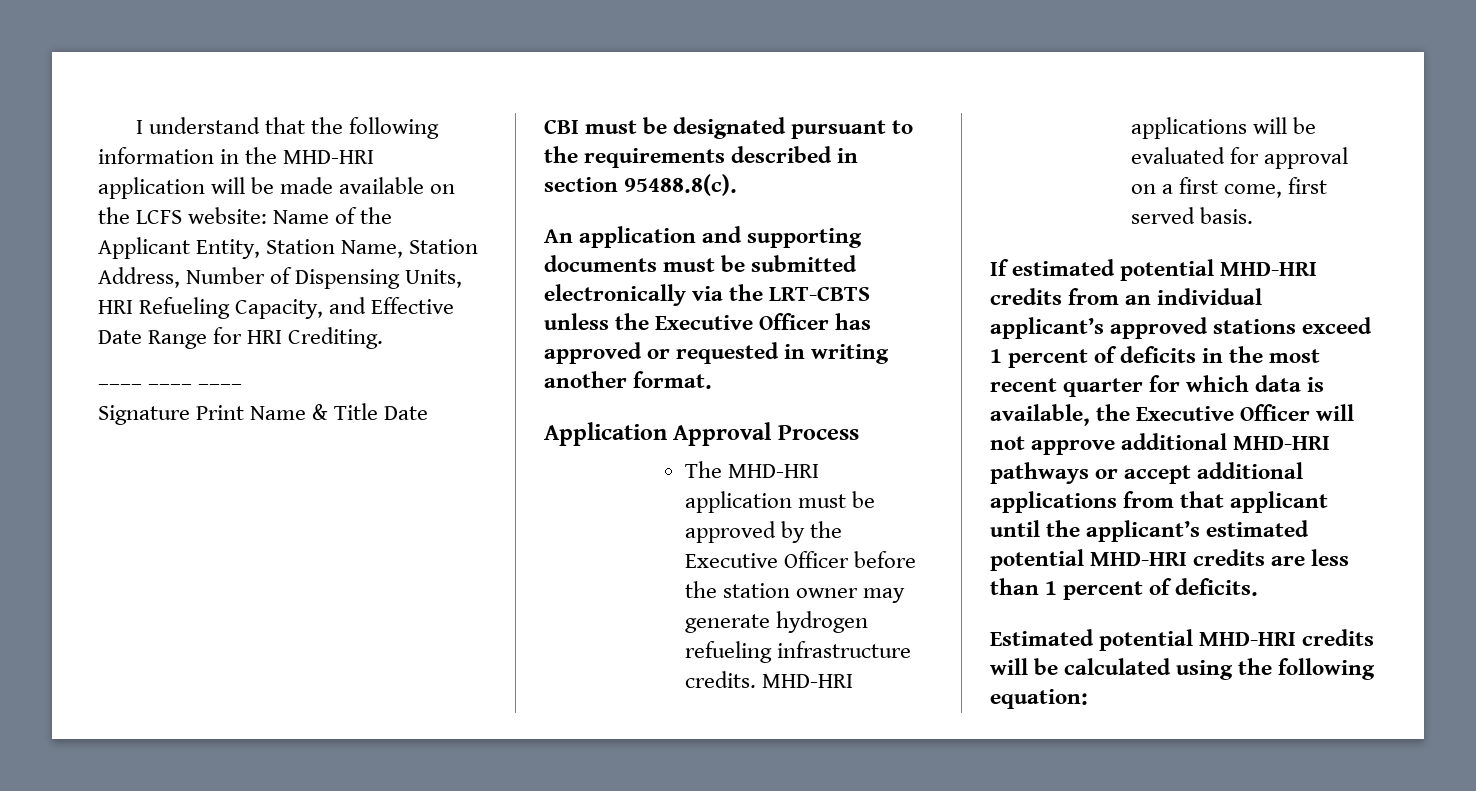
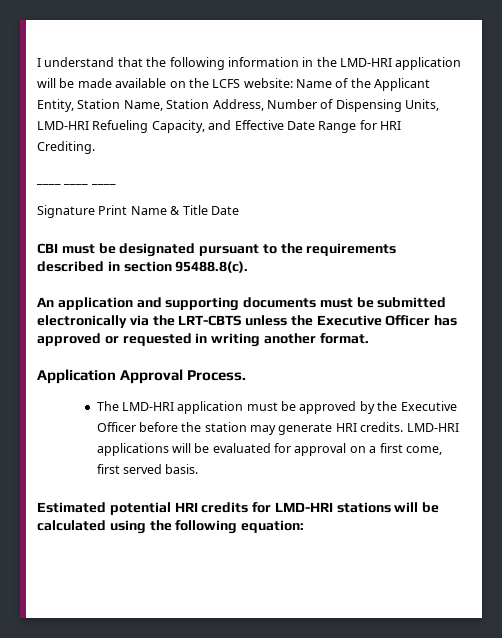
- I understand that the following information in the MHD-HRI application will be made available on the LCFS website: Name of the Applicant Entity, Station Name, Station Address, Number of Dispensing Units, HRI Refueling Capacity, and Effective Date Range for HRI Crediting.
+ I understand that the following information in the LMD-HRI application will be made available on the LCFS website: Name of the Applicant Entity, Station Name, Station Address, Number of Dispensing Units, LMD-HRI Refueling Capacity, and Effective Date Range for HRI Crediting.
- Application Approval Process
+ Application Approval Process.
- The MHD-HRI application must be approved by the Executive Officer before the station owner may generate hydrogen refueling infrastructure credits. MHD-HRI applications will be evaluated for approval on a first come, first served basis.
+ The LMD-HRI application must be approved by the Executive Officer before the station may generate HRI credits. LMD-HRI applications will be evaluated for approval on a first come, first served basis.
- If estimated potential MHD-HRI credits from an individual applicant’s approved stations exceed 1 percent of deficits in the most recent quarter for which data is available, the Executive Officer will not approve additional MHD-HRI pathways or accept additional applications from that applicant until the applicant’s estimated potential MHD-HRI credits are less than 1 percent of deficits.
- Estimated potential MHD-HRI credits will be calculated using the following equation:
+ Estimated potential HRI credits for LMD-HRI stations will be calculated using the following equation:

